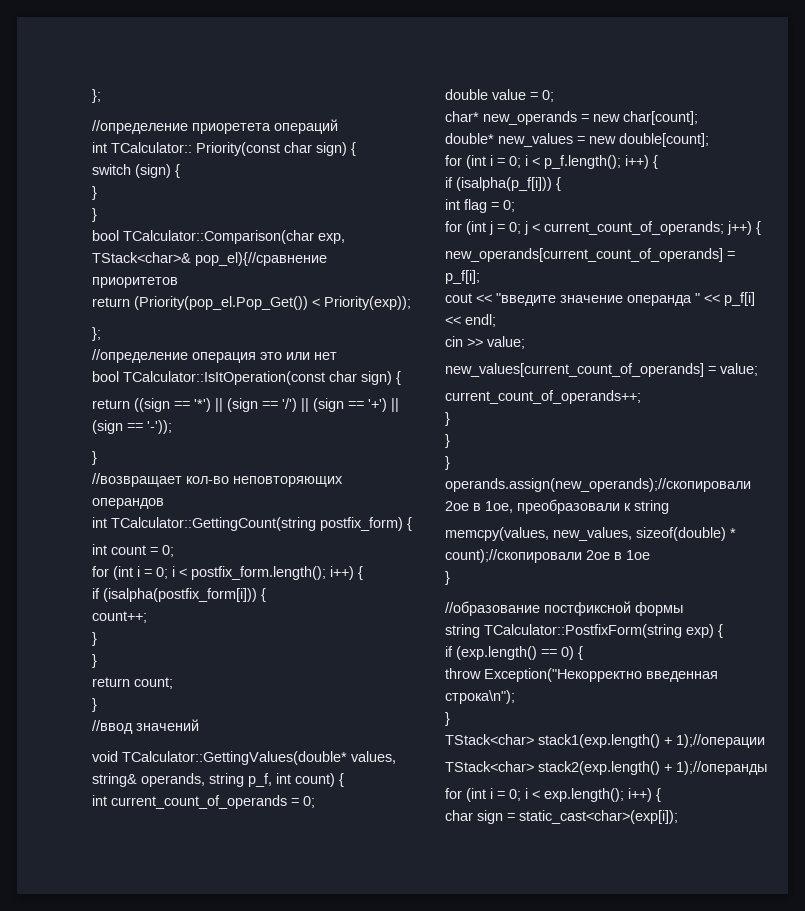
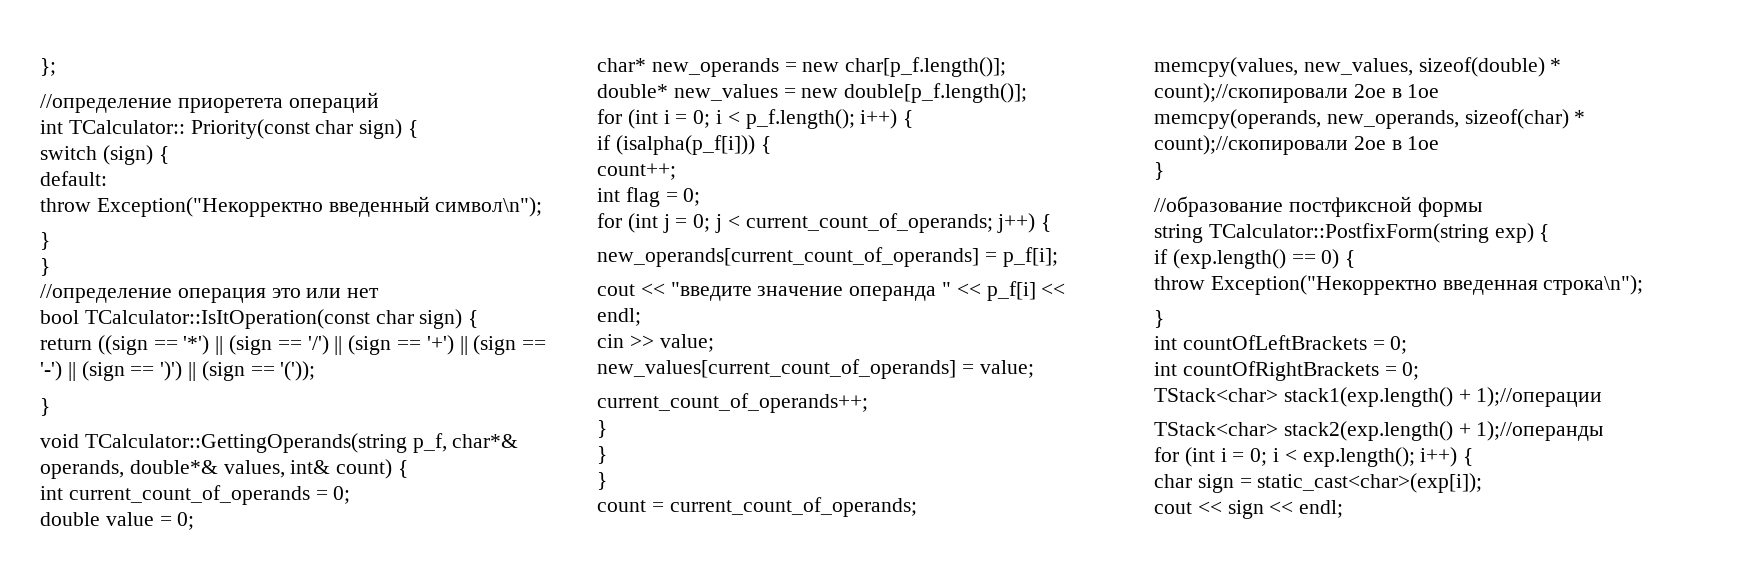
  switch (sign) {
+ default:
+ throw Exception("Некорректно введенный символ\n");
  }
  }
- bool TCalculator::Comparison(char exp, TStack<char>& pop_el){//сравнение приоритетов
- return (Priority(pop_el.Pop_Get()) < Priority(exp));
- };
- return ((sign == '*') || (sign == '/') || (sign == '+') || (sign == '-'));
+ return ((sign == '*') || (sign == '/') || (sign == '+') || (sign == '-') || (sign == ')') || (sign == '('));
  }
- //возвращает кол-во неповторяющих операндов
- int TCalculator::GettingCount(string postfix_form) {
- int count = 0;
- for (int i = 0; i < postfix_form.length(); i++) {
- if (isalpha(postfix_form[i])) {
- count++;
- }
- }
- return count;
- }
- //ввод значений
- void TCalculator::GettingValues(double* values, string& operands, string p_f, int count) {
+ void TCalculator::GettingOperands(string p_f, char*& operands, double*& values, int& count) {
- char* new_operands = new char[count];
+ char* new_operands = new char[p_f.length()];
- double* new_values = new double[count];
+ double* new_values = new double[p_f.length()];
+ count++;
- operands.assign(new_operands);//скопировали 2ое в 1ое, преобразовали к string
+ count = current_count_of_operands;
+ memcpy(operands, new_operands, sizeof(char) * count);//скопировали 2ое в 1ое
+ int countOfLeftBrackets = 0;
+ int countOfRightBrackets = 0;
+ cout << sign << endl;

